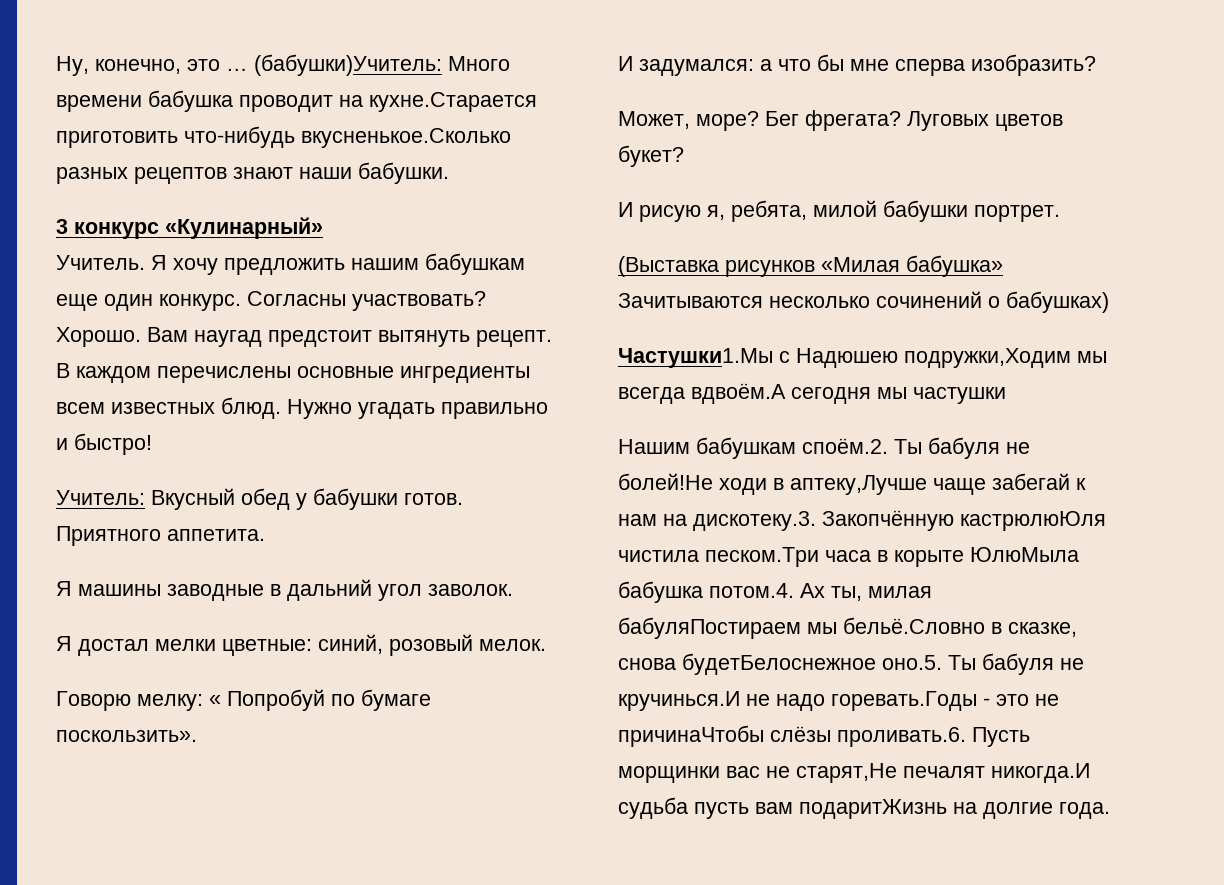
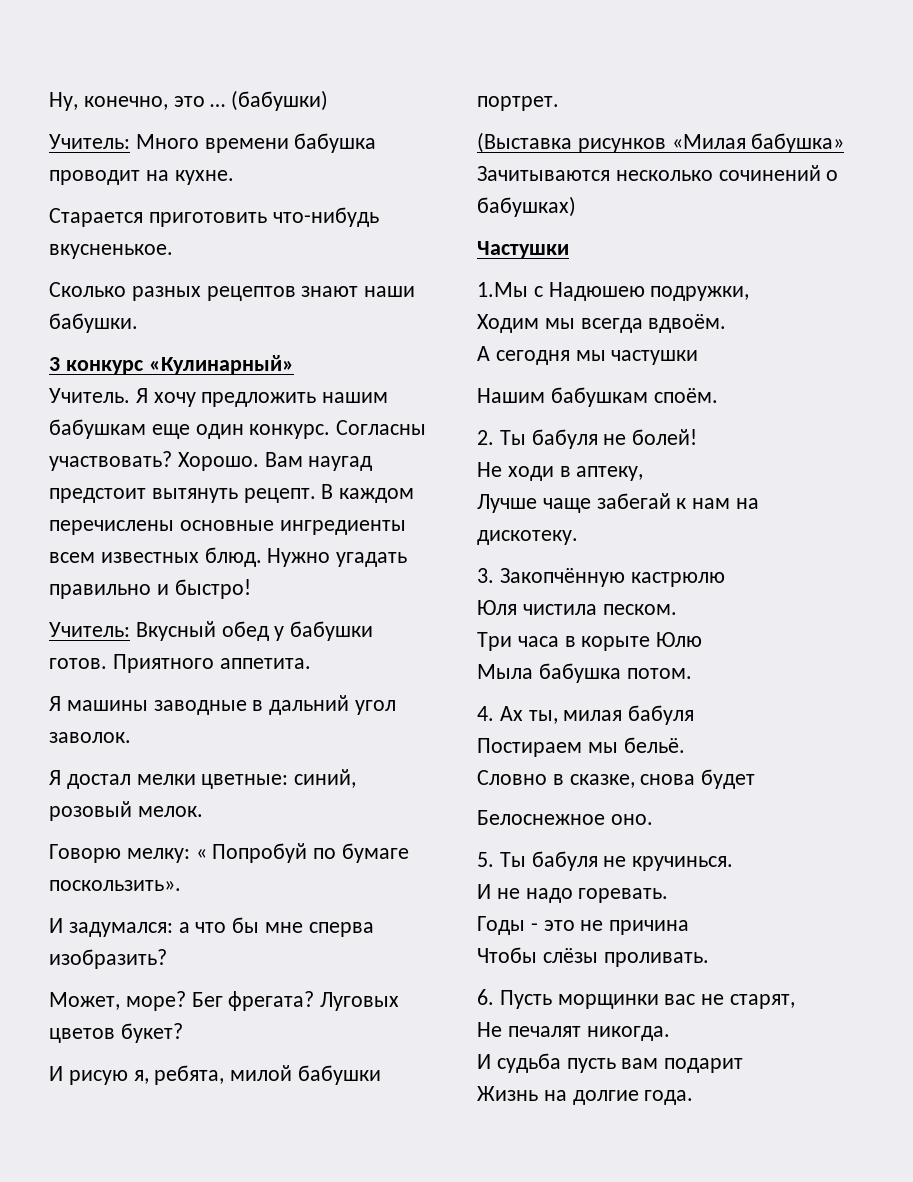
- (бабушки)Учитель: Много времени бабушка проводит на кухне.Старается приготовить что-нибудь вкусненькое.Сколько разных рецептов знают наши бабушки.
+ (бабушки)
+ Учитель: Много времени бабушка проводит на кухне.
+ Старается приготовить что-нибудь вкусненькое.
+ Сколько разных рецептов знают наши бабушки.
- Частушки1.Мы с Надюшею подружки,Ходим мы всегда вдвоём.А сегодня мы частушки
+ Частушки
+ 1.Мы с Надюшею подружки,
+ Ходим мы всегда вдвоём.
+ А сегодня мы частушки
- Нашим бабушкам споём.2. Ты бабуля не болей!Не ходи в аптеку,Лучше чаще забегай к нам на дискотеку.3. Закопчённую кастрюлюЮля чистила песком.Три часа в корыте ЮлюМыла бабушка потом.4. Ах ты, милая бабуляПостираем мы бельё.Словно в сказке, снова будетБелоснежное оно.5. Ты бабуля не кручинься.И не надо горевать.Годы - это не причинаЧтобы слёзы проливать.6. Пусть морщинки вас не старят,Не печалят никогда.И судьба пусть вам подаритЖизнь на долгие года.
+ Нашим бабушкам споём.
+ 2. Ты бабуля не болей!
+ Не ходи в аптеку,
+ Лучше чаще забегай к нам на дискотеку.
+ 3. Закопчённую кастрюлю
+ Юля чистила песком.
+ Три часа в корыте Юлю
+ Мыла бабушка потом.
+ 4. Ах ты, милая бабуля
+ Постираем мы бельё.
+ Словно в сказке, снова будет
+ Белоснежное оно.
+ 5. Ты бабуля не кручинься.
+ И не надо горевать.
+ Годы - это не причина
+ Чтобы слёзы проливать.
+ 6. Пусть морщинки вас не старят,
+ Не печалят никогда.
+ И судьба пусть вам подарит
+ Жизнь на долгие года.

